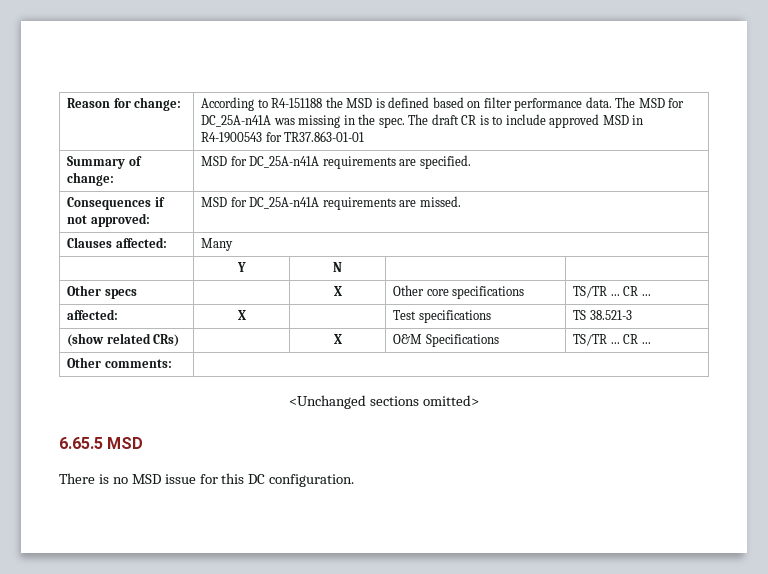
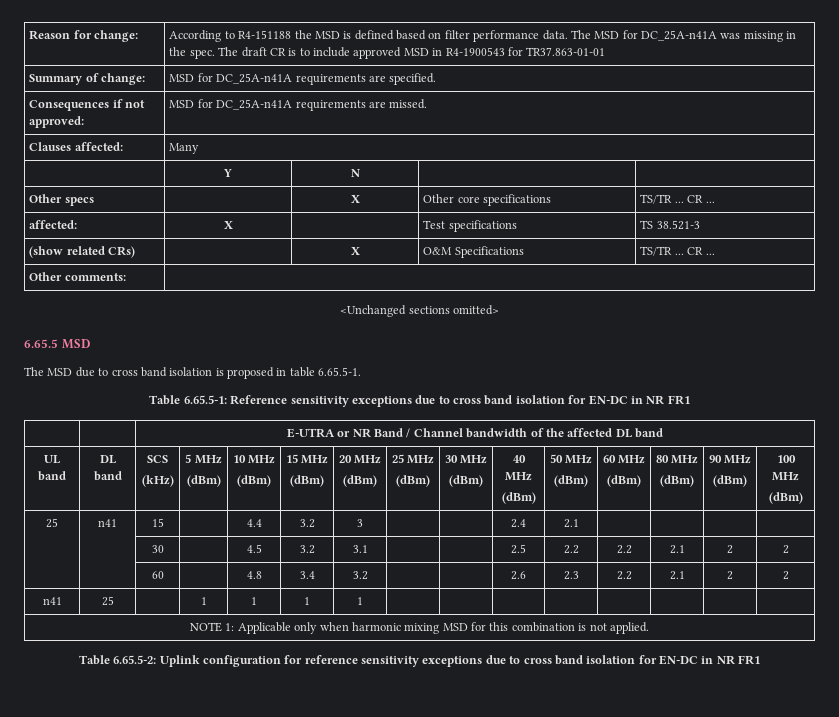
- There is no MSD issue for this DC configuration.
+ The MSD due to cross band isolation is proposed in table 6.65.5-1.
+ Table 6.65.5-1: Reference sensitivity exceptions due to cross band isolation for EN-DC in NR FR1
+ | | E-UTRA or NR Band / Channel bandwidth of the affected DL band
+ UL band | DL band | SCS
+ (kHz) | 5 MHz
+ (dBm) | 10 MHz
+ (dBm) | 15 MHz
+ (dBm) | 20 MHz
+ (dBm) | 25 MHz
+ (dBm) | 30 MHz
+ (dBm) | 40 MHz
+ (dBm) | 50 MHz
+ (dBm) | 60 MHz
+ (dBm) | 80 MHz
+ (dBm) | 90 MHz
+ (dBm) | 100 MHz
+ (dBm)
+ 25 | n41 | 15 | | 4.4 | 3.2 | 3 | | | 2.4 | 2.1 | | | |
+ | | 30 | | 4.5 | 3.2 | 3.1 | | | 2.5 | 2.2 | 2.2 | 2.1 | 2 | 2
+ | | 60 | | 4.8 | 3.4 | 3.2 | | | 2.6 | 2.3 | 2.2 | 2.1 | 2 | 2
+ n41 | 25 | | 1 | 1 | 1 | 1 | | | | | | | |
+ NOTE 1: Applicable only when harmonic mixing MSD for this combination is not applied.
+ Table 6.65.5-2: Uplink configuration for reference sensitivity exceptions due to cross band isolation for EN-DC in NR FR1

